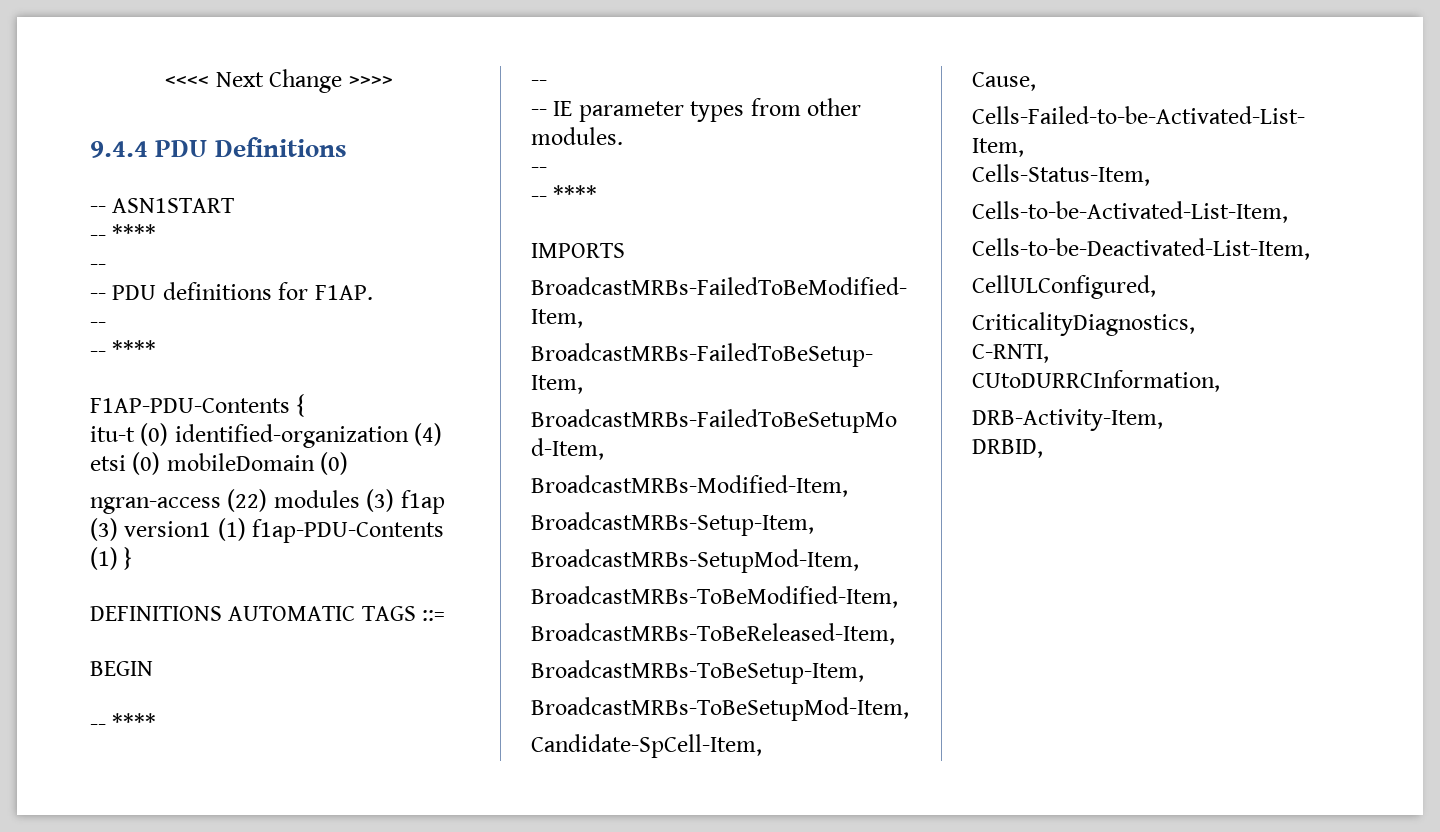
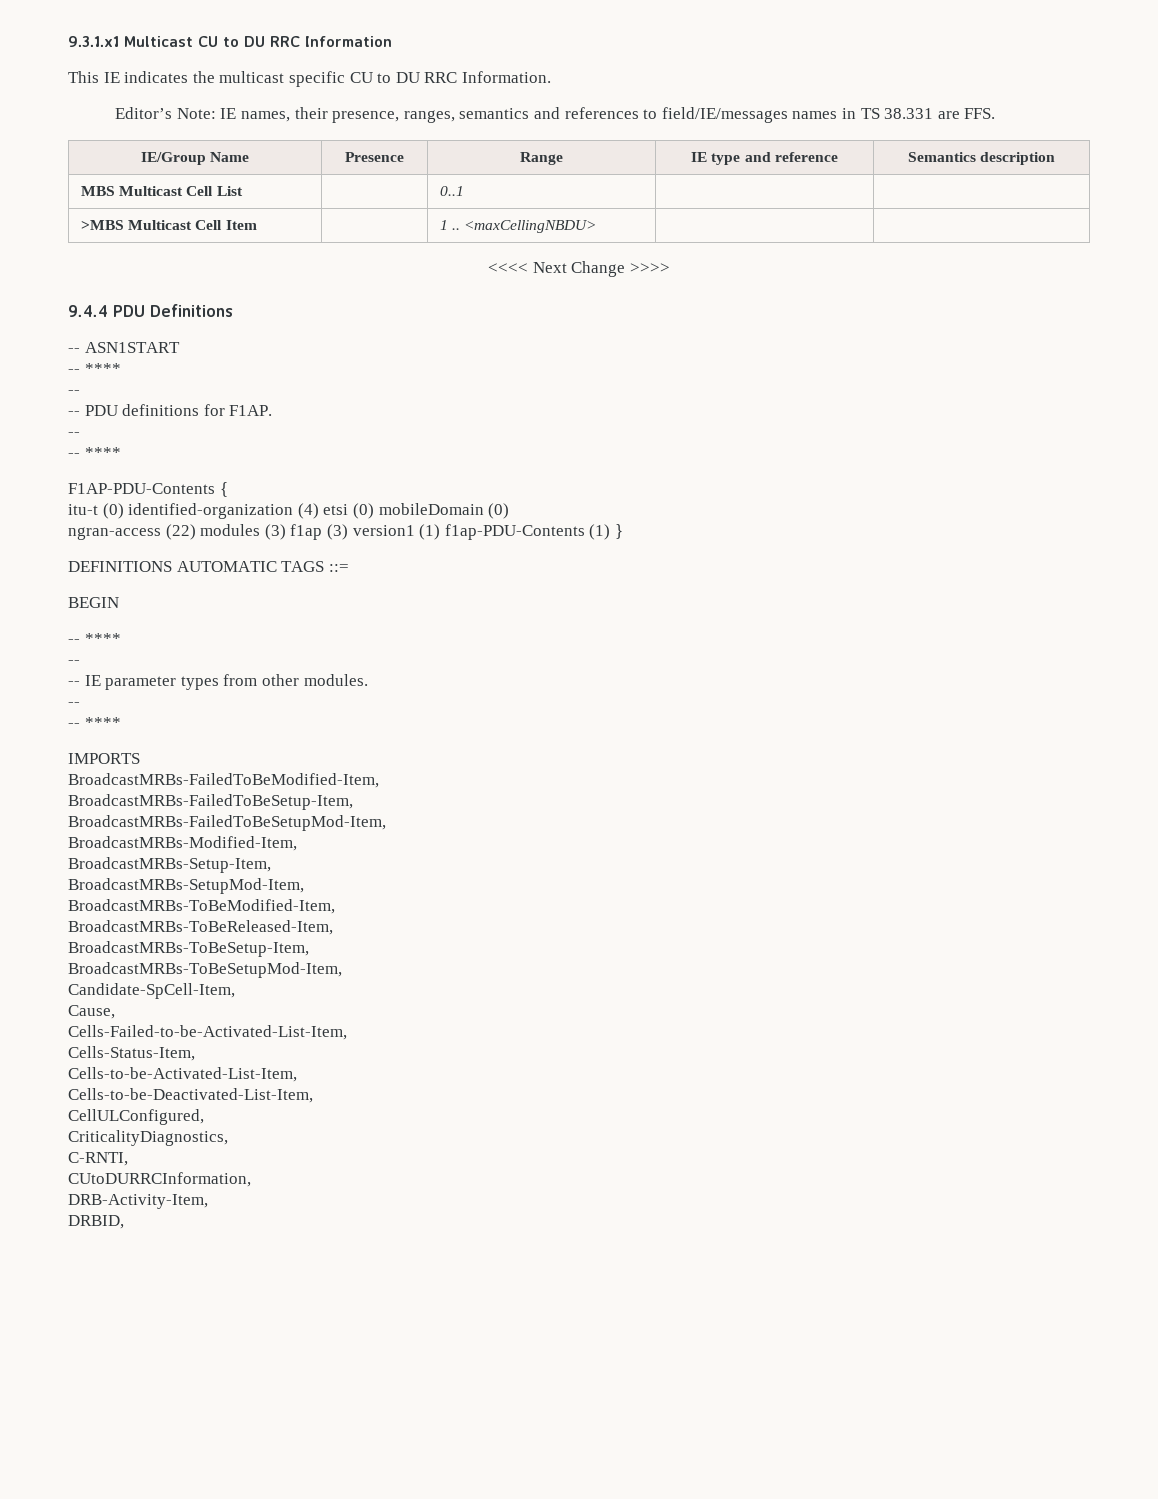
+ 9.3.1.x1 Multicast CU to DU RRC Information
+ This IE indicates the multicast specific CU to DU RRC Information.
+ Editor’s Note: IE names, their presence, ranges, semantics and references to field/IE/messages names in TS 38.331 are FFS.
+ IE/Group Name | Presence | Range | IE type and reference | Semantics description
+ MBS Multicast Cell List | | 0..1 | |
+ >MBS Multicast Cell Item | | 1 .. <maxCellingNBDU> | |

